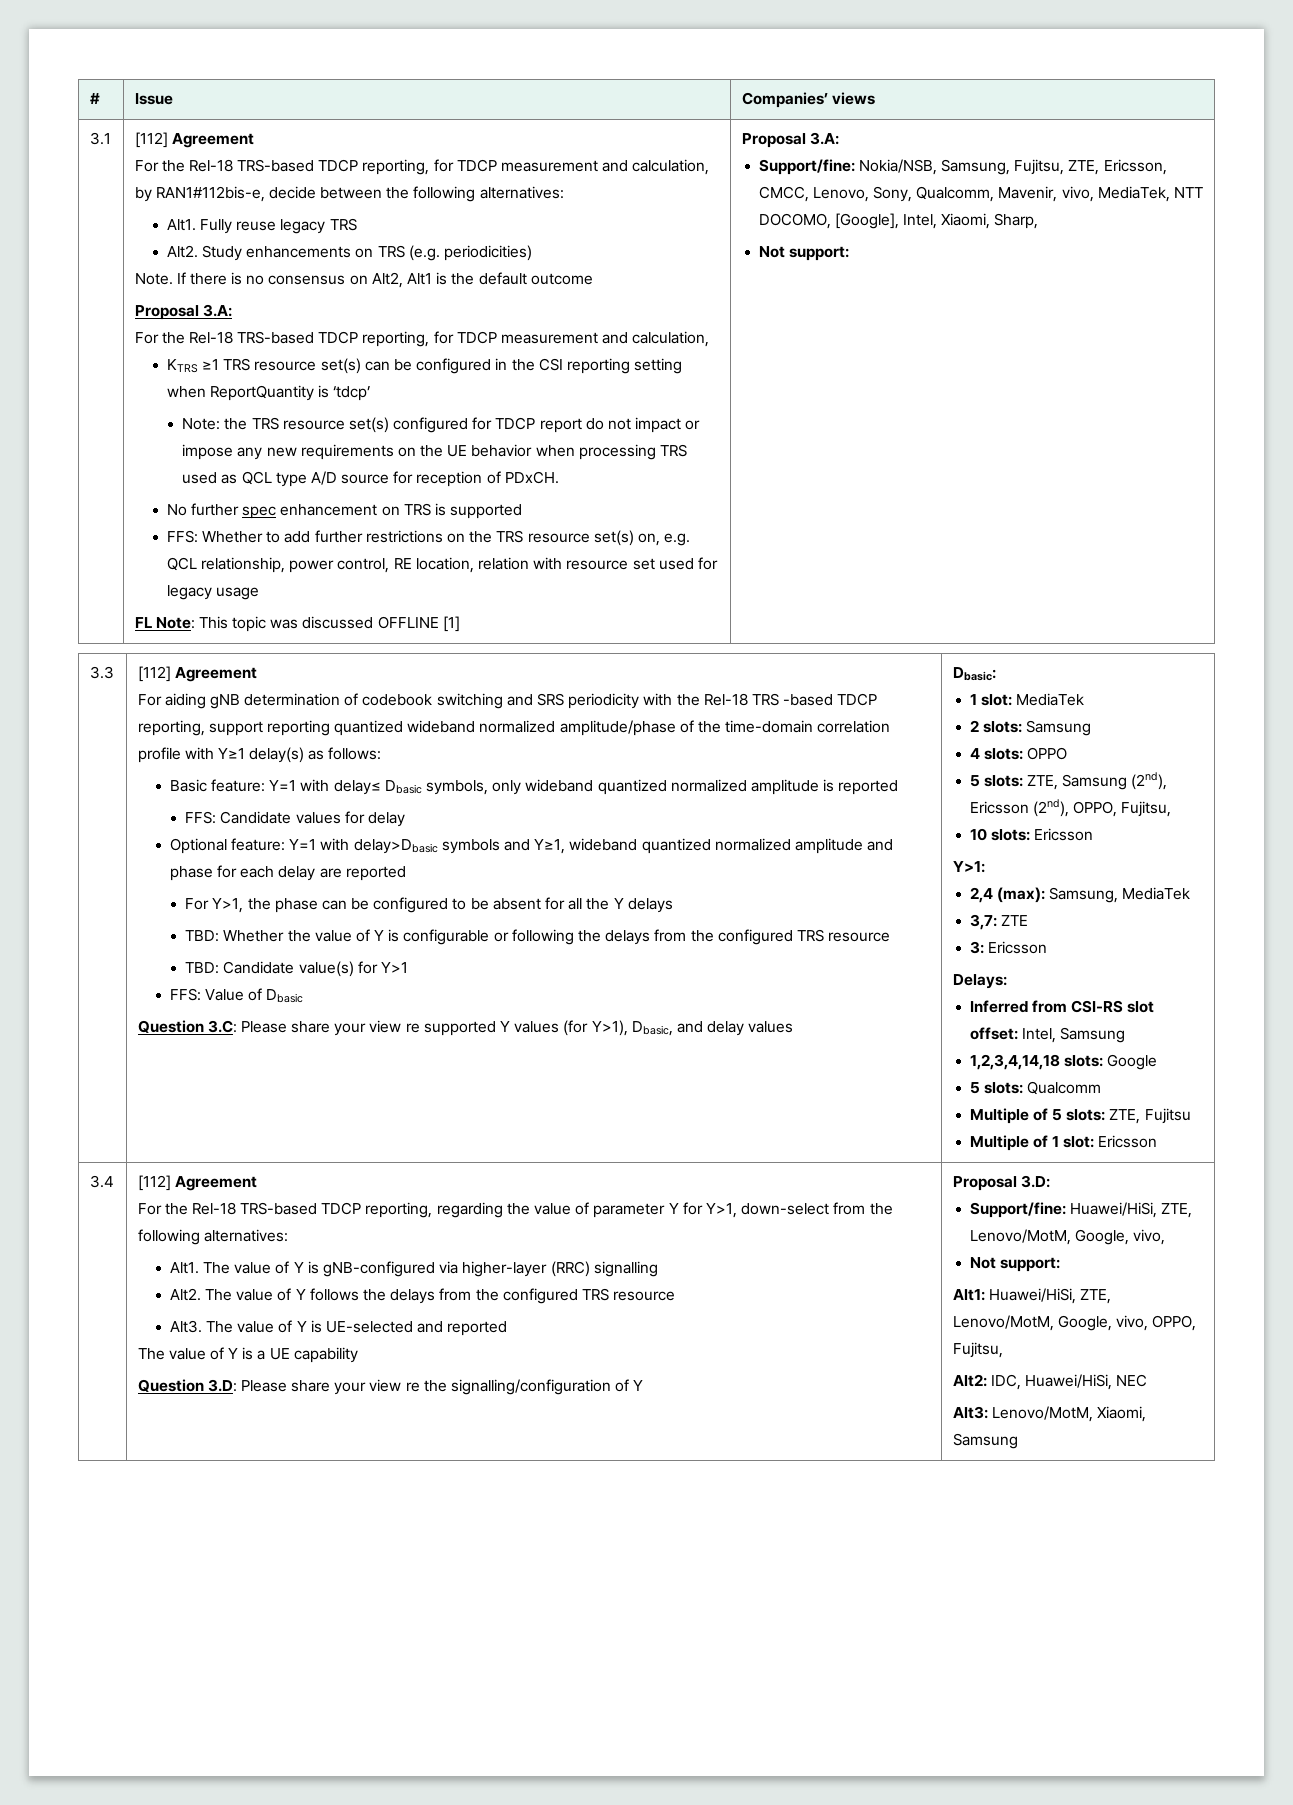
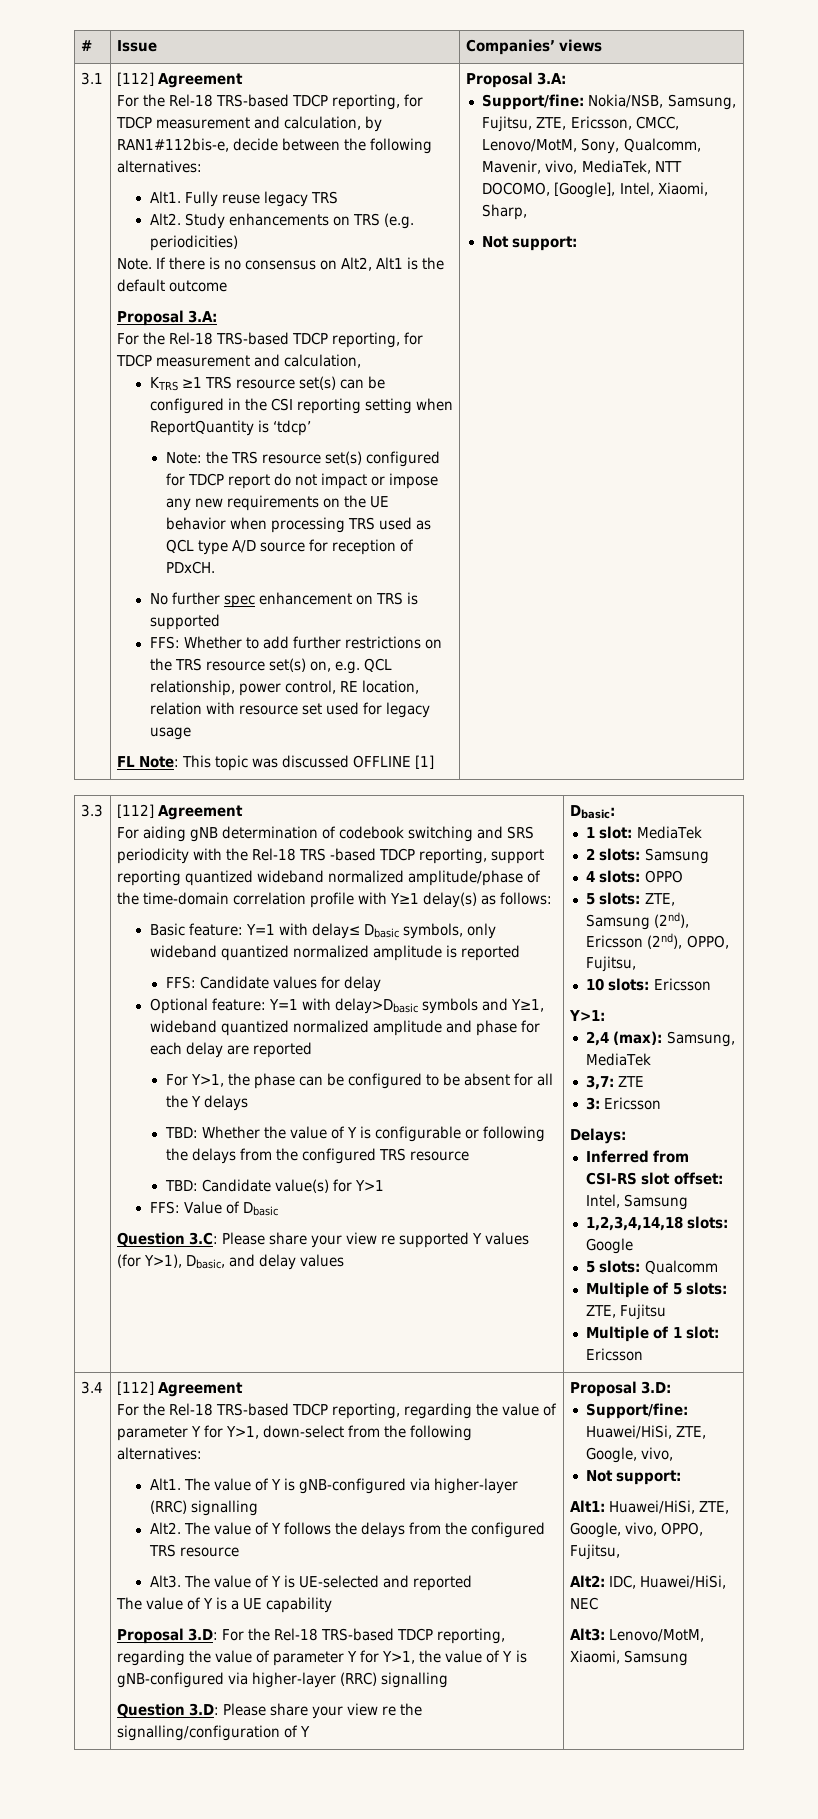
- Support/fine: Nokia/NSB, Samsung, Fujitsu, ZTE, Ericsson, CMCC, Lenovo, Sony, Qualcomm, Mavenir, vivo, MediaTek, NTT DOCOMO, [Google], Intel, Xiaomi, Sharp,
+ Support/fine: Nokia/NSB, Samsung, Fujitsu, ZTE, Ericsson, CMCC, Lenovo/MotM, Sony, Qualcomm, Mavenir, vivo, MediaTek, NTT DOCOMO, [Google], Intel, Xiaomi, Sharp,
+ Proposal 3.D: For the Rel-18 TRS-based TDCP reporting, regarding the value of parameter Y for Y>1, the value of Y is gNB-configured via higher-layer (RRC) signalling
- Support/fine: Huawei/HiSi, ZTE, Lenovo/MotM, Google, vivo,
+ Support/fine: Huawei/HiSi, ZTE, Google, vivo,
- Alt1: Huawei/HiSi, ZTE, Lenovo/MotM, Google, vivo, OPPO, Fujitsu,
+ Alt1: Huawei/HiSi, ZTE, Google, vivo, OPPO, Fujitsu,

